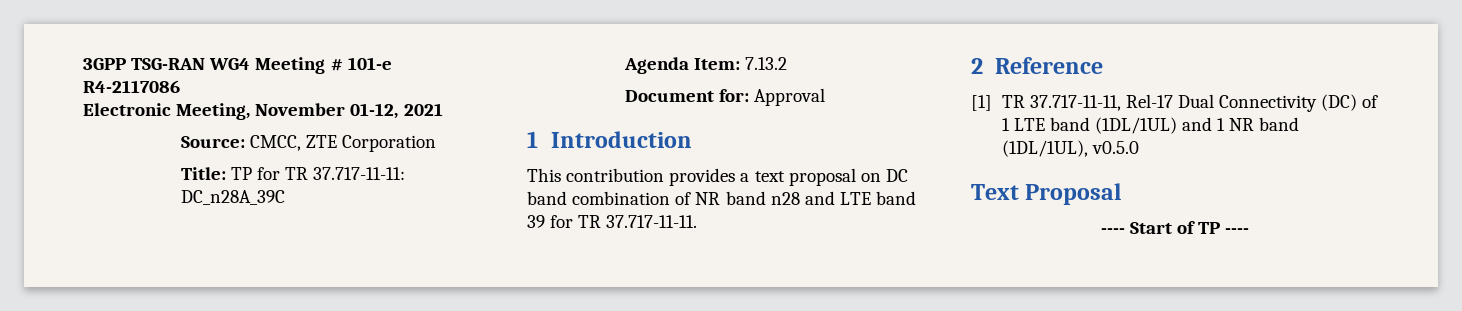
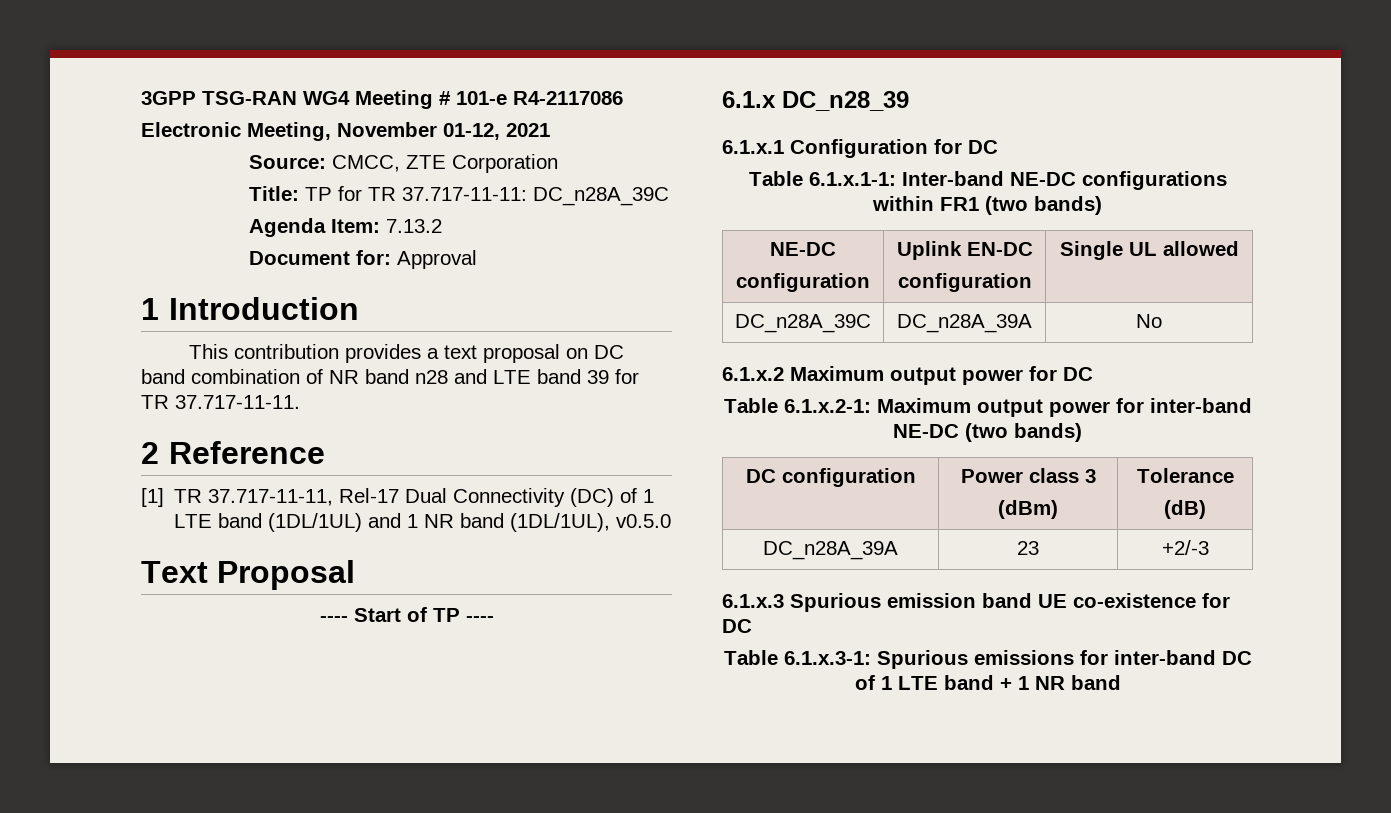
+ 6.1.x DC_n28_39
+ 6.1.x.1 Configuration for DC
+ Table 6.1.x.1-1: Inter-band NE-DC configurations within FR1 (two bands)
+ NE-DC
+ configuration | Uplink EN-DC
+ configuration | Single UL allowed
+ DC_n28A_39C | DC_n28A_39A | No
+ 6.1.x.2 Maximum output power for DC
+ Table 6.1.x.2-1: Maximum output power for inter-band NE-DC (two bands)
+ DC configuration | Power class 3
+ (dBm) | Tolerance
+ (dB)
+ DC_n28A_39A | 23 | +2/-3
+ 6.1.x.3 Spurious emission band UE co-existence for DC
+ Table 6.1.x.3-1: Spurious emissions for inter-band DC of 1 LTE band + 1 NR band

